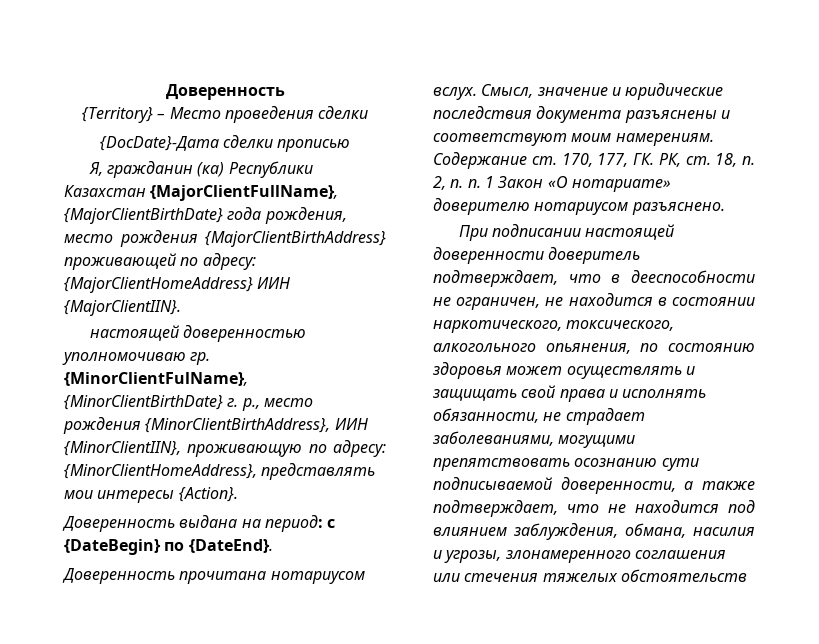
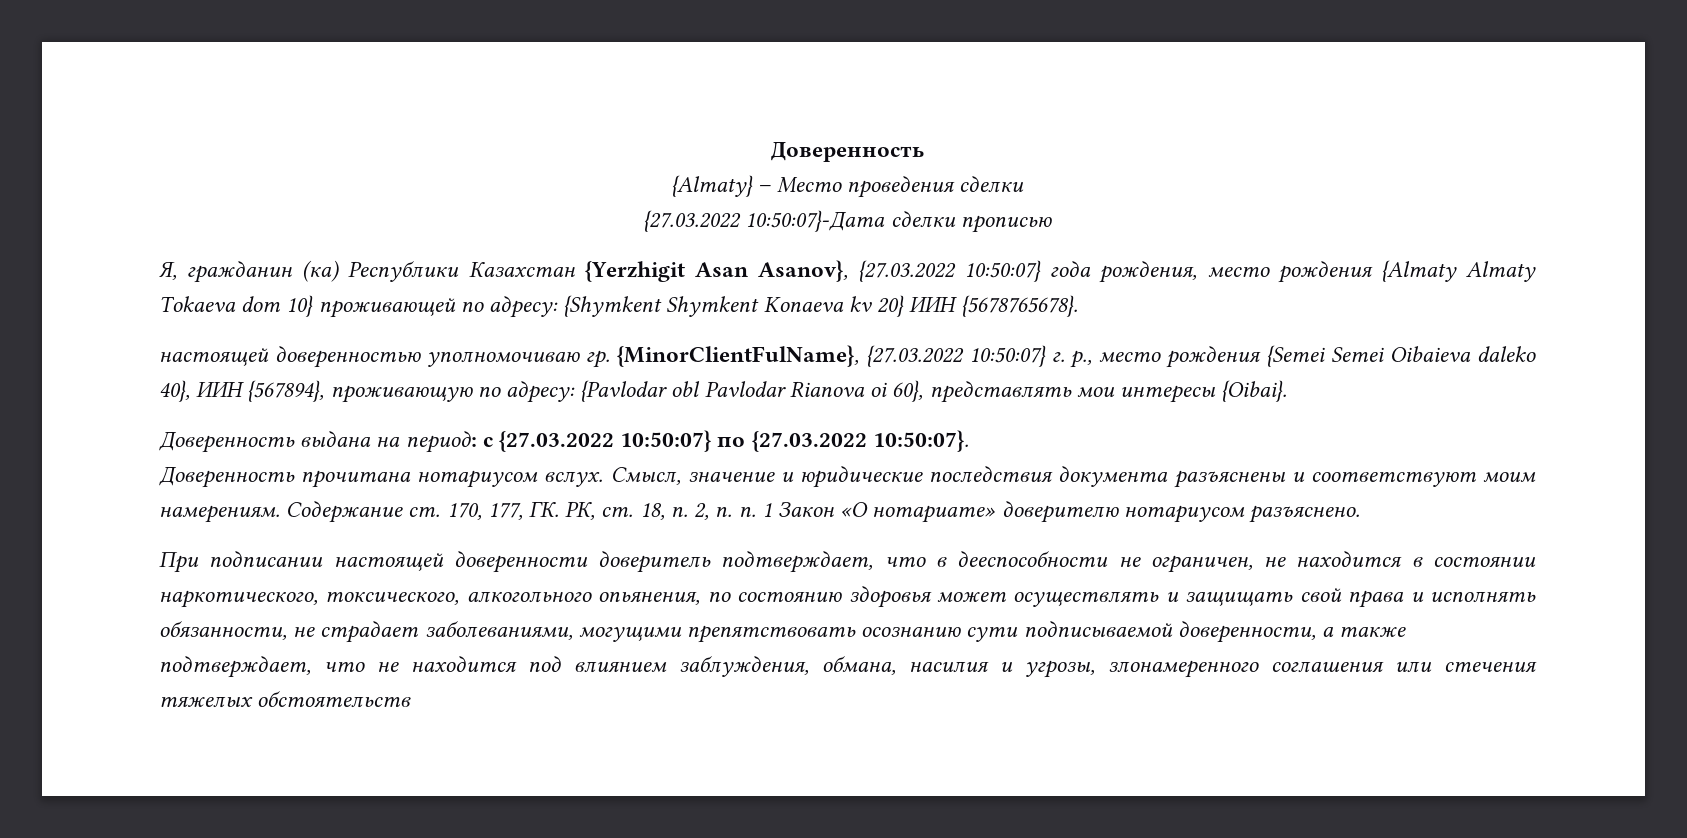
- {Territory} – Место проведения сделки
+ {Almaty} – Место проведения сделки
- {DocDate}-Дата сделки прописью
+ {27.03.2022 10:50:07}-Дата сделки прописью
- Я, гражданин (ка) Республики Казахстан {MajorClientFullName}, {MajorClientBirthDate} года рождения, место рождения {MajorClientBirthAddress} проживающей по адресу: {MajorClientHomeAddress} ИИН {MajorClientIIN}.
+ Я, гражданин (ка) Республики Казахстан {Yerzhigit Asan Asanov}, {27.03.2022 10:50:07} года рождения, место рождения {Almaty Almaty Tokaeva dom 10} проживающей по адресу: {Shymkent Shymkent Konaeva kv 20} ИИН {5678765678}.
- {MinorClientFulName}, {MinorClientBirthDate} г. р., место рождения {MinorClientBirthAddress}, ИИН {MinorClientIIN}, проживающую по адресу: {MinorClientHomeAddress}, представлять мои интересы {Action}.
+ {MinorClientFulName}, {27.03.2022 10:50:07} г. р., место рождения {Semei Semei Oibaieva daleko 40}, ИИН {567894}, проживающую по адресу: {Pavlodar obl Pavlodar Rianova oi 60}, представлять мои интересы {Oibai}.
- Доверенность выдана на период: с {DateBegin} по {DateEnd}.
+ Доверенность выдана на период: с {27.03.2022 10:50:07} по {27.03.2022 10:50:07}.

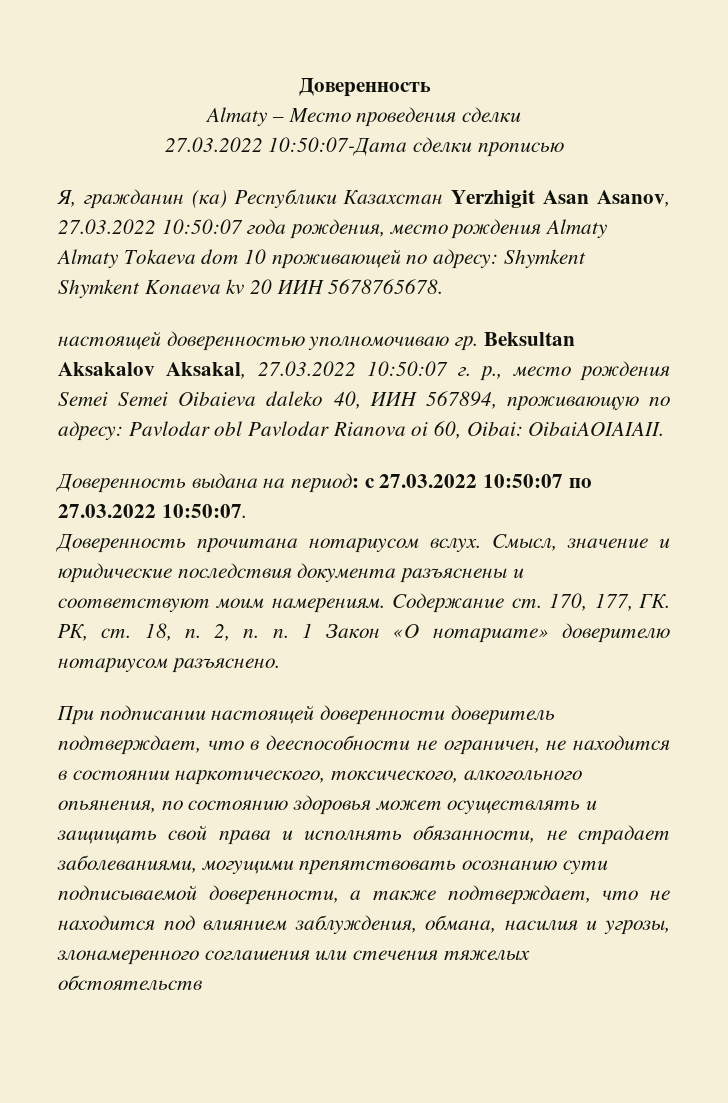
- {Almaty} – Место проведения сделки
+ Almaty – Место проведения сделки
- {27.03.2022 10:50:07}-Дата сделки прописью
+ 27.03.2022 10:50:07-Дата сделки прописью
- Я, гражданин (ка) Республики Казахстан {Yerzhigit Asan Asanov}, {27.03.2022 10:50:07} года рождения, место рождения {Almaty Almaty Tokaeva dom 10} проживающей по адресу: {Shymkent Shymkent Konaeva kv 20} ИИН {5678765678}.
+ Я, гражданин (ка) Республики Казахстан Yerzhigit Asan Asanov, 27.03.2022 10:50:07 года рождения, место рождения Almaty Almaty Tokaeva dom 10 проживающей по адресу: Shymkent Shymkent Konaeva kv 20 ИИН 5678765678.
- {MinorClientFulName}, {27.03.2022 10:50:07} г. р., место рождения {Semei Semei Oibaieva daleko 40}, ИИН {567894}, проживающую по адресу: {Pavlodar obl Pavlodar Rianova oi 60}, представлять мои интересы {Oibai}.
+ Beksultan Aksakalov Aksakal, 27.03.2022 10:50:07 г. р., место рождения Semei Semei Oibaieva daleko 40, ИИН 567894, проживающую по адресу: Pavlodar obl Pavlodar Rianova oi 60, Oibai: OibaiAOIAIAII.
- Доверенность выдана на период: с {27.03.2022 10:50:07} по {27.03.2022 10:50:07}.
+ Доверенность выдана на период: с 27.03.2022 10:50:07 по 27.03.2022 10:50:07.

